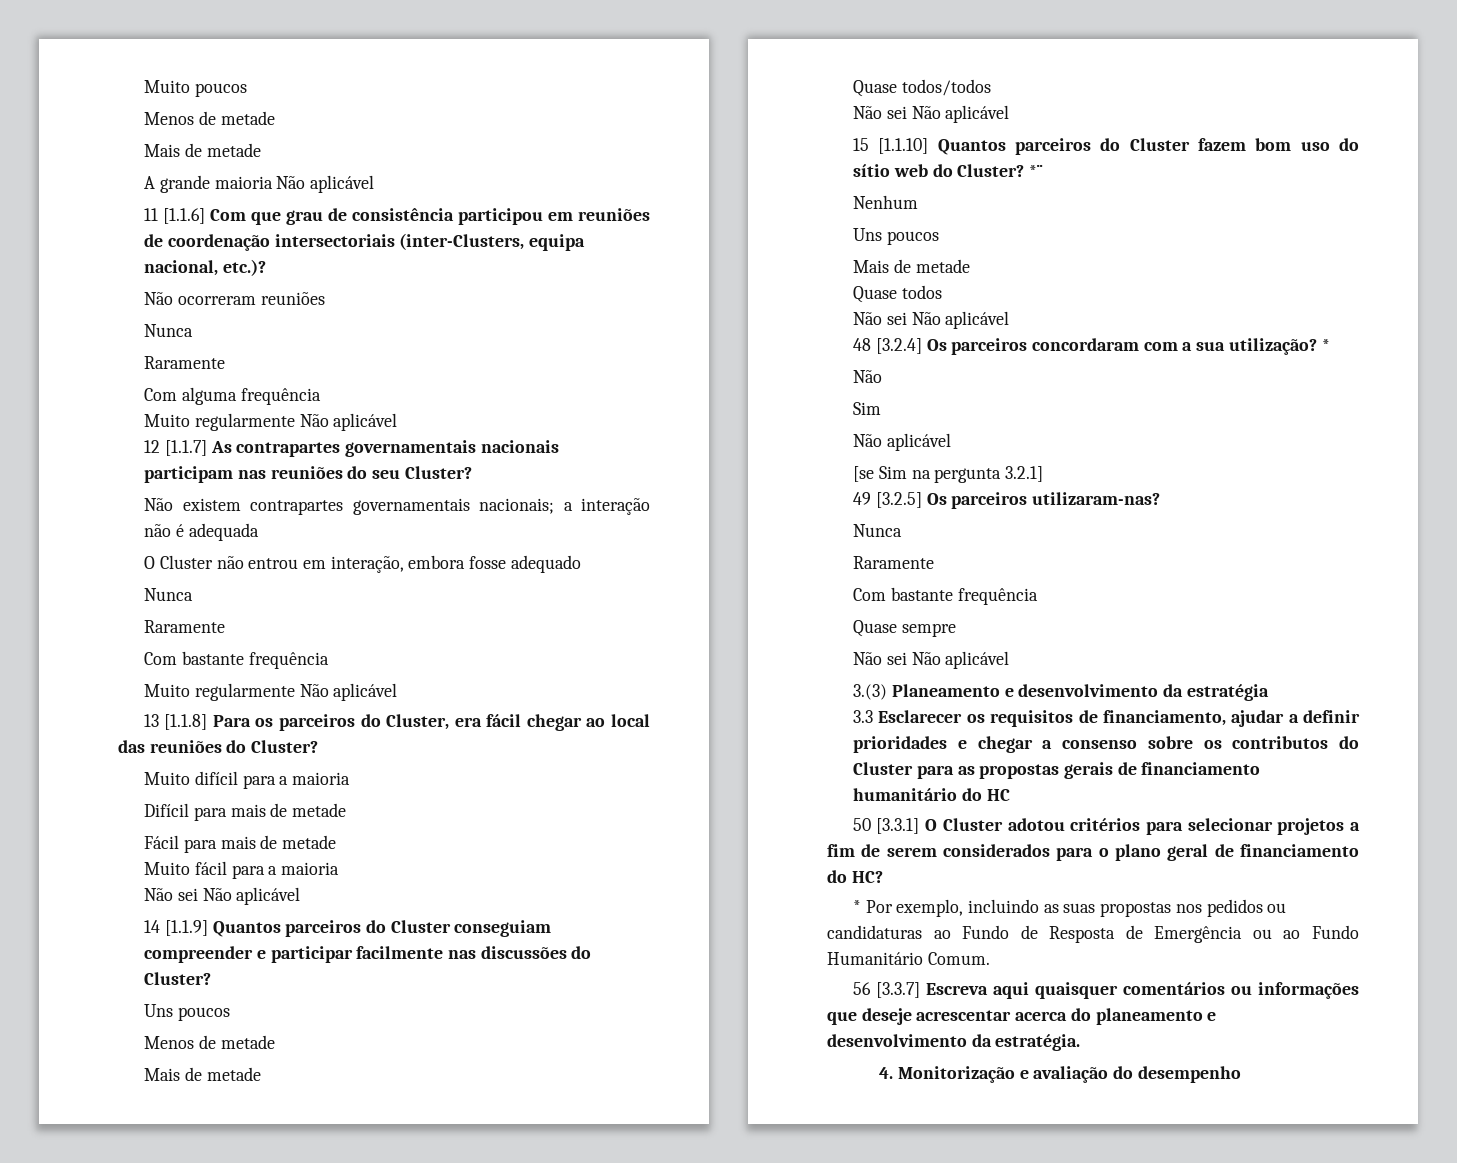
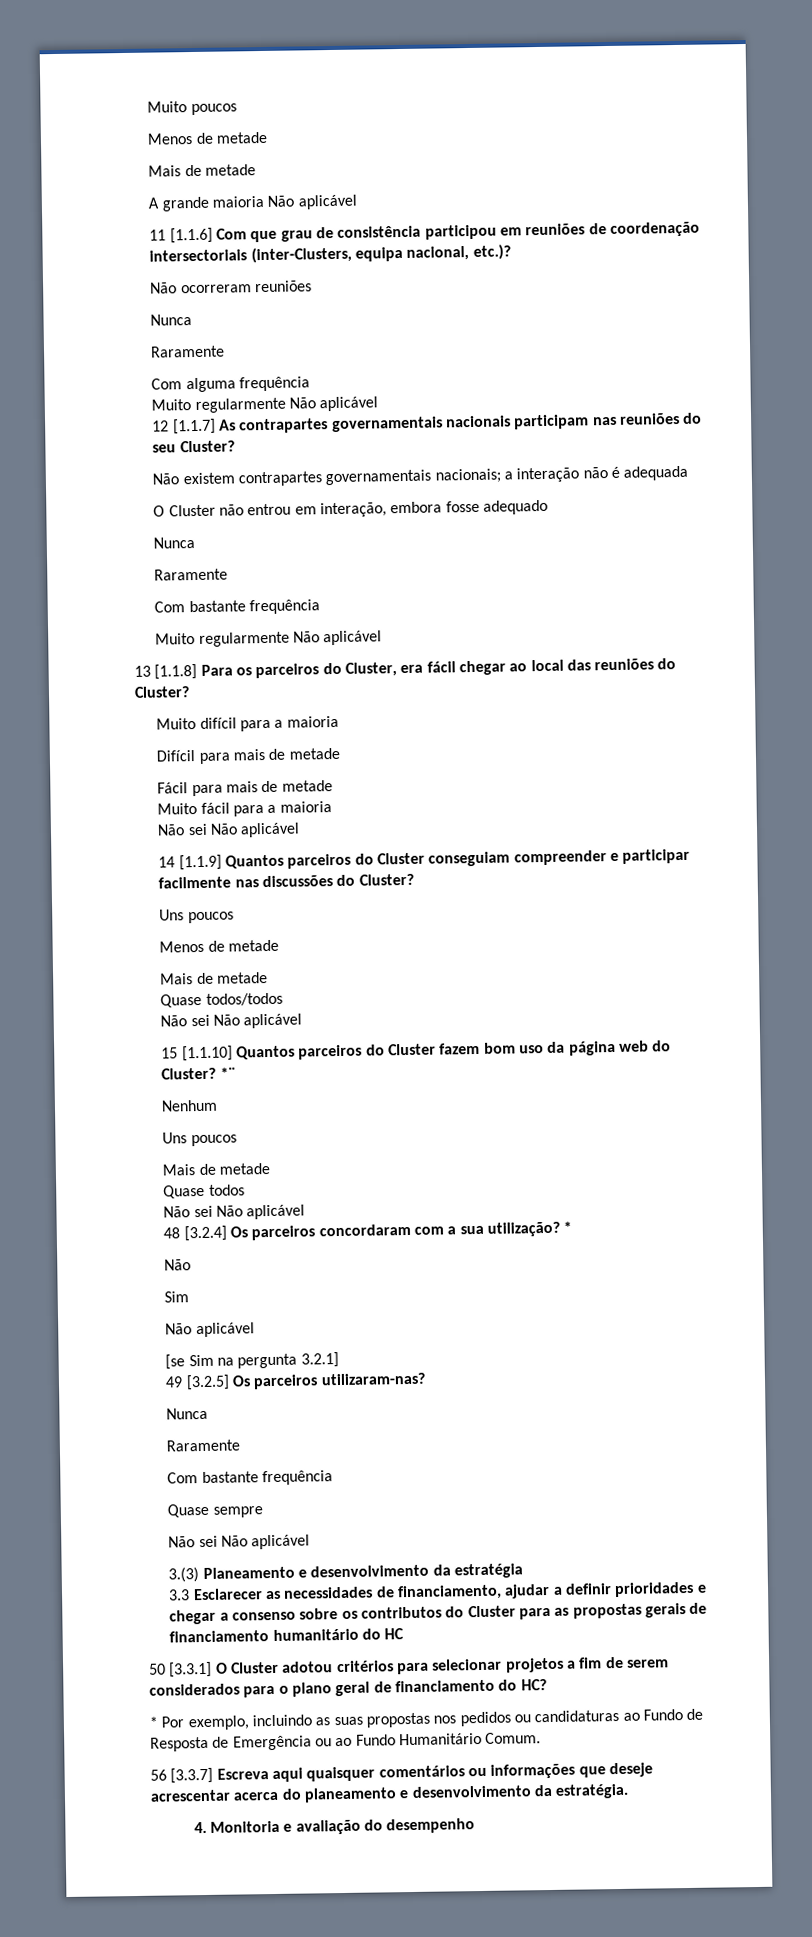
- 15 [1.1.10] Quantos parceiros do Cluster fazem bom uso do sítio web do Cluster?
+ 15 [1.1.10] Quantos parceiros do Cluster fazem bom uso da página web do Cluster?
- 3.3 Esclarecer os requisitos de financiamento, ajudar a definir prioridades e chegar a consenso sobre os contributos do Cluster para as propostas gerais de financiamento humanitário do HC
+ 3.3 Esclarecer as necessidades de financiamento, ajudar a definir prioridades e chegar a consenso sobre os contributos do Cluster para as propostas gerais de financiamento humanitário do HC
- 4. Monitorização e avaliação do desempenho
+ 4. Monitoria e avaliação do desempenho

